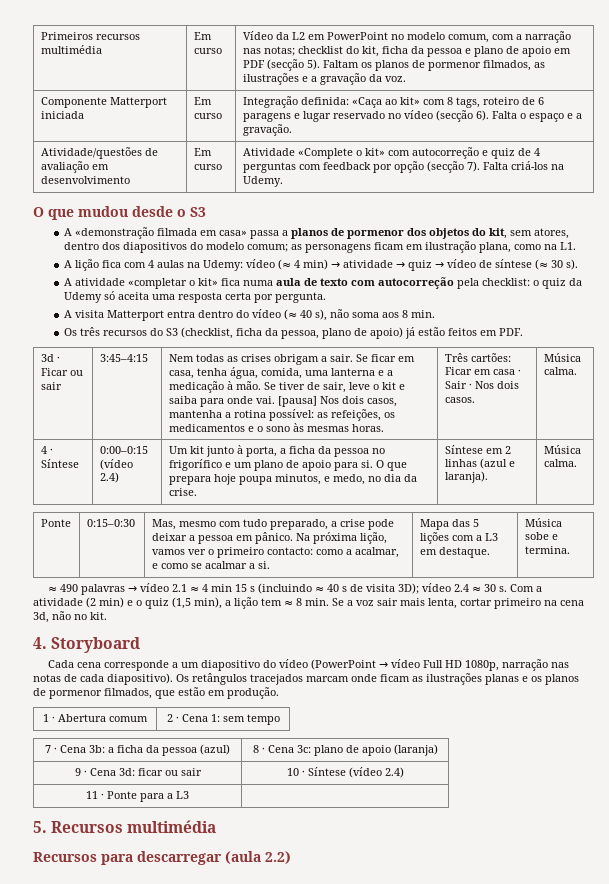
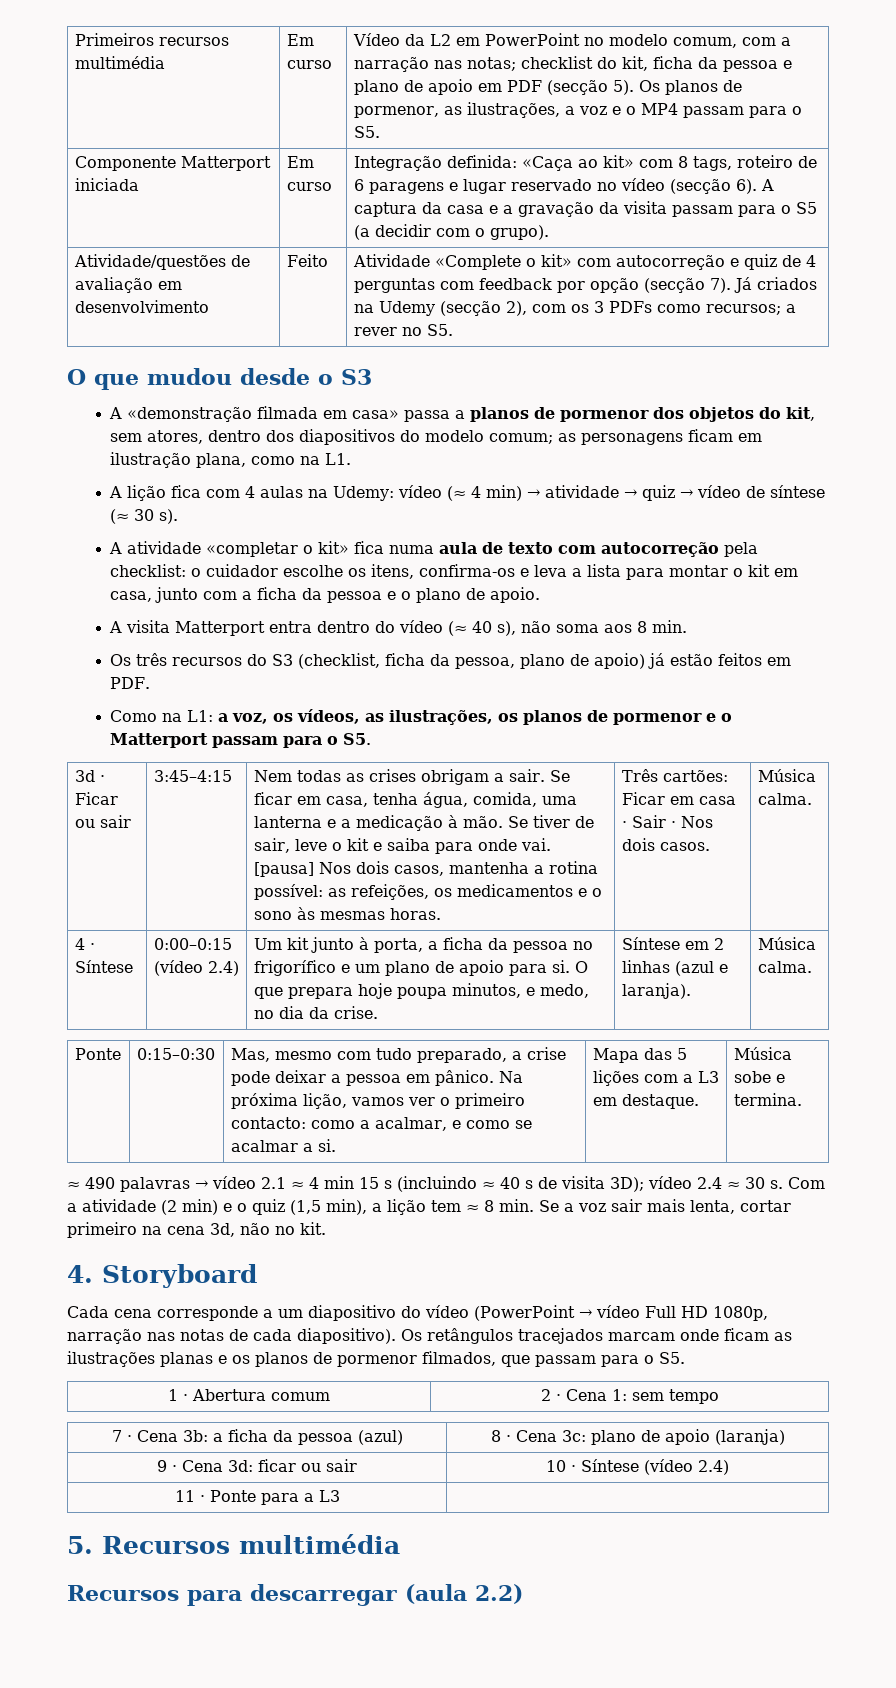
- Faltam os planos de pormenor filmados, as ilustrações e a gravação da voz.
+ Os planos de pormenor, as ilustrações, a voz e o MP4 passam para o S5.
- Falta o espaço e a gravação.
+ A captura da casa e a gravação da visita passam para o S5 (a decidir com o grupo).
- Atividade/questões de avaliação em desenvolvimento | Em curso | Atividade «Complete o kit» com autocorreção e quiz de 4 perguntas com feedback por opção (secção 7). Falta criá-los na Udemy.
+ Atividade/questões de avaliação em desenvolvimento | Feito | Atividade «Complete o kit» com autocorreção e quiz de 4 perguntas com feedback por opção (secção 7). Já criados na Udemy (secção 2), com os 3 PDFs como recursos; a rever no S5.
- A atividade «completar o kit» fica numa aula de texto com autocorreção pela checklist: o quiz da Udemy só aceita uma resposta certa por pergunta.
+ A atividade «completar o kit» fica numa aula de texto com autocorreção pela checklist: o cuidador escolhe os itens, confirma-os e leva a lista para montar o kit em casa, junto com a ficha da pessoa e o plano de apoio.
+ Como na L1: a voz, os vídeos, as ilustrações, os planos de pormenor e o Matterport passam para o S5.
- Os retângulos tracejados marcam onde ficam as ilustrações planas e os planos de pormenor filmados, que estão em produção.
+ Os retângulos tracejados marcam onde ficam as ilustrações planas e os planos de pormenor filmados, que passam para o S5.

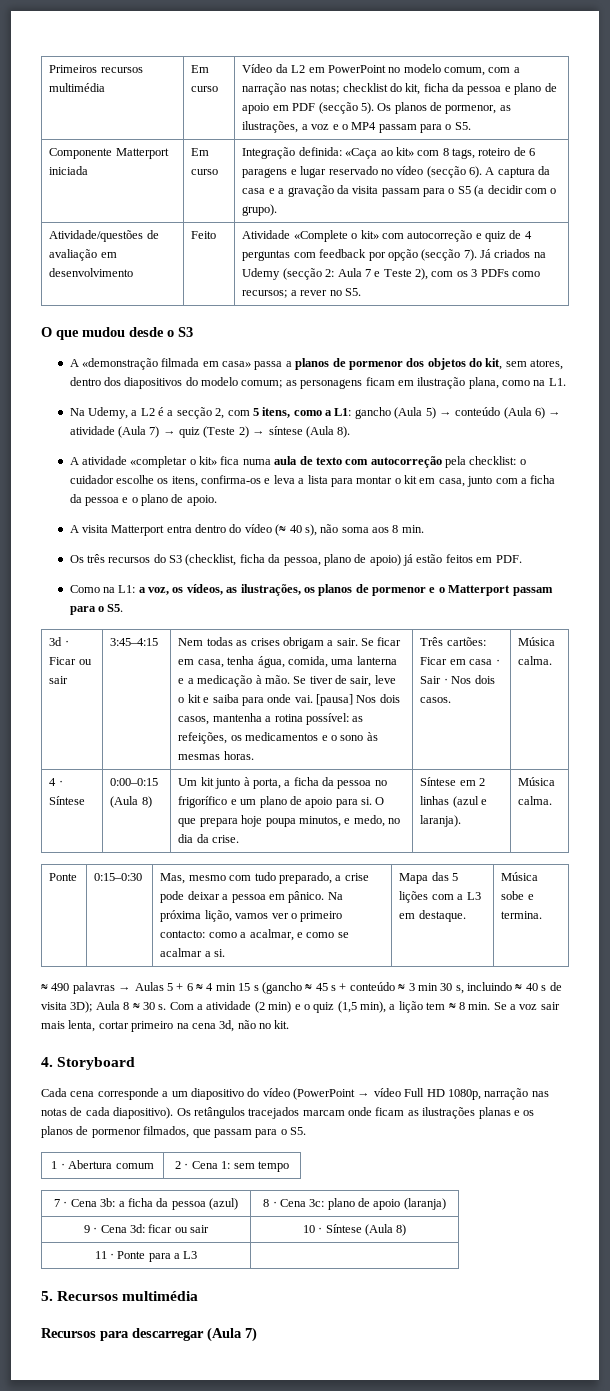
- Já criados na Udemy (secção 2), com os 3 PDFs como recursos; a rever no S5.
+ Já criados na Udemy (secção 2: Aula 7 e Teste 2), com os 3 PDFs como recursos; a rever no S5.
- A lição fica com 4 aulas na Udemy: vídeo (≈ 4 min) → atividade → quiz → vídeo de síntese (≈ 30 s).
+ Na Udemy, a L2 é a secção 2, com 5 itens, como a L1: gancho (Aula 5) → conteúdo (Aula 6) → atividade (Aula 7) → quiz (Teste 2) → síntese (Aula 8).
- 0:00–0:15 (vídeo 2.4)
+ 0:00–0:15 (Aula 8)
- ≈ 490 palavras → vídeo 2.1 ≈ 4 min 15 s (incluindo ≈ 40 s de visita 3D); vídeo 2.4 ≈ 30 s.
+ ≈ 490 palavras → Aulas 5 + 6 ≈ 4 min 15 s (gancho ≈ 45 s + conteúdo ≈ 3 min 30 s, incluindo ≈ 40 s de visita 3D); Aula 8 ≈ 30 s.
- 9 · Cena 3d: ficar ou sair | 10 · Síntese (vídeo 2.4)
+ 9 · Cena 3d: ficar ou sair | 10 · Síntese (Aula 8)
- Recursos para descarregar (aula 2.2)
+ Recursos para descarregar (Aula 7)

